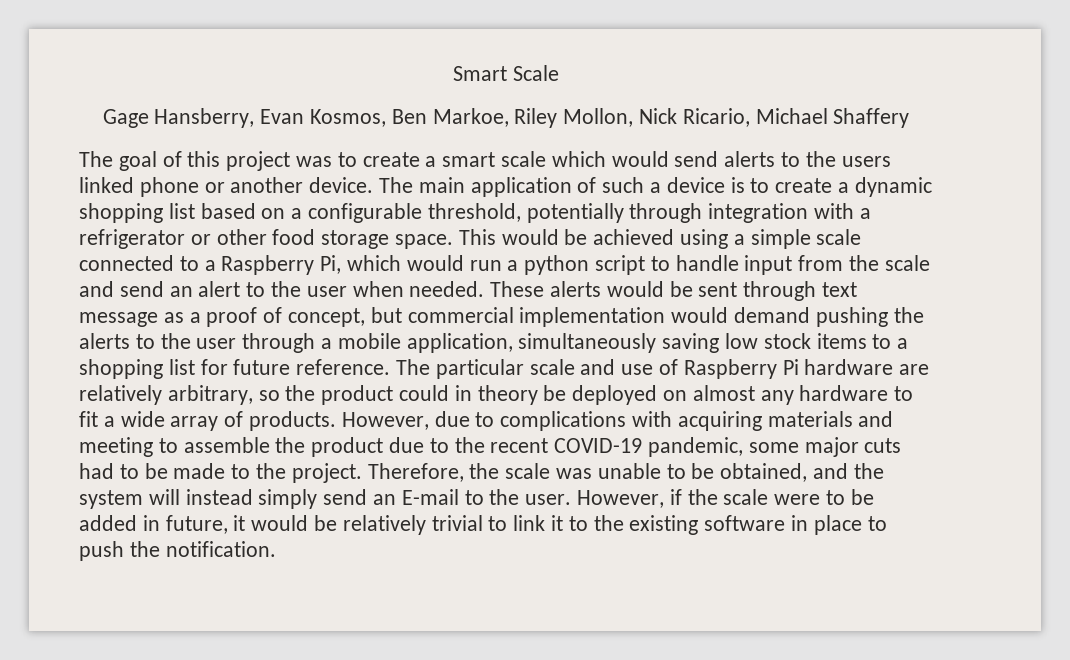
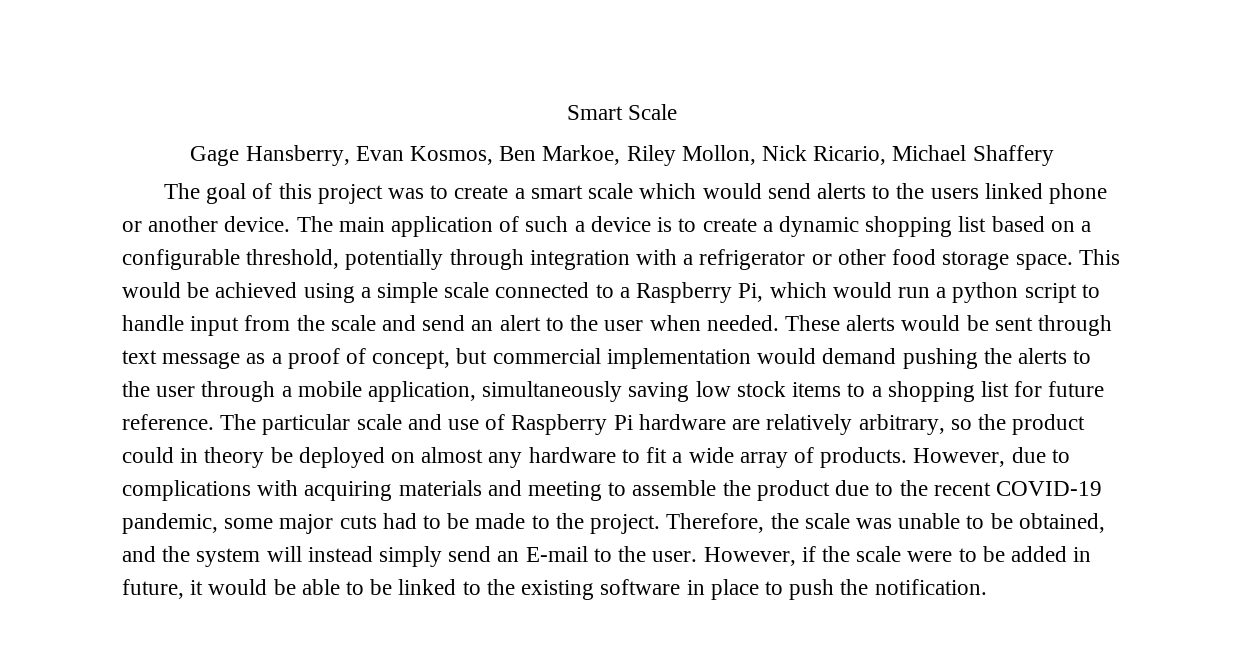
- However, if the scale were to be added in future, it would be relatively trivial to link it to the existing software in place to push the notification.
+ However, if the scale were to be added in future, it would be able to be linked to the existing software in place to push the notification.

